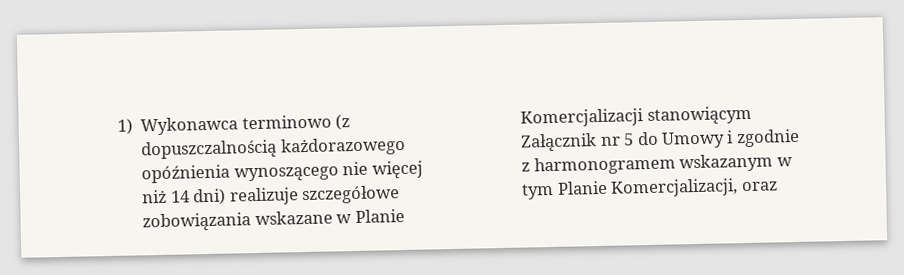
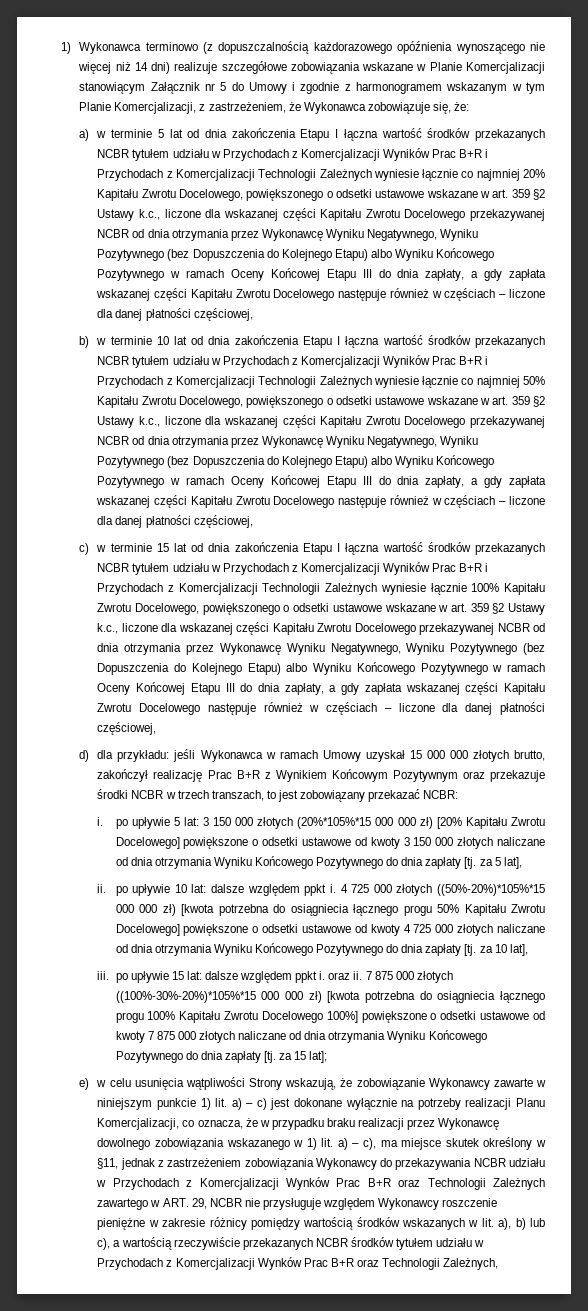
- 1) Wykonawca terminowo (z dopuszczalnością każdorazowego opóźnienia wynoszącego nie więcej niż 14 dni) realizuje szczegółowe zobowiązania wskazane w Planie Komercjalizacji stanowiącym Załącznik nr 5 do Umowy i zgodnie z harmonogramem wskazanym w tym Planie Komercjalizacji, oraz
+ 1) Wykonawca terminowo (z dopuszczalnością każdorazowego opóźnienia wynoszącego nie więcej niż 14 dni) realizuje szczegółowe zobowiązania wskazane w Planie Komercjalizacji stanowiącym Załącznik nr 5 do Umowy i zgodnie z harmonogramem wskazanym w tym Planie Komercjalizacji, z zastrzeżeniem, że Wykonawca zobowiązuje się, że:
+ a) w terminie 5 lat od dnia zakończenia Etapu I łączna wartość środków przekazanych NCBR tytułem udziału w Przychodach z Komercjalizacji Wyników Prac B+R i Przychodach z Komercjalizacji Technologii Zależnych wyniesie łącznie co najmniej 20% Kapitału Zwrotu Docelowego, powiększonego o odsetki ustawowe wskazane w art. 359 §2 Ustawy k.c., liczone dla wskazanej części Kapitału Zwrotu Docelowego przekazywanej NCBR od dnia otrzymania przez Wykonawcę Wyniku Negatywnego, Wyniku Pozytywnego (bez Dopuszczenia do Kolejnego Etapu) albo Wyniku Końcowego Pozytywnego w ramach Oceny Końcowej Etapu III do dnia zapłaty, a gdy zapłata wskazanej części Kapitału Zwrotu Docelowego następuje również w częściach – liczone dla danej płatności częściowej,
+ b) w terminie 10 lat od dnia zakończenia Etapu I łączna wartość środków przekazanych NCBR tytułem udziału w Przychodach z Komercjalizacji Wyników Prac B+R i Przychodach z Komercjalizacji Technologii Zależnych wyniesie łącznie co najmniej 50% Kapitału Zwrotu Docelowego, powiększonego o odsetki ustawowe wskazane w art. 359 §2 Ustawy k.c., liczone dla wskazanej części Kapitału Zwrotu Docelowego przekazywanej NCBR od dnia otrzymania przez Wykonawcę Wyniku Negatywnego, Wyniku Pozytywnego (bez Dopuszczenia do Kolejnego Etapu) albo Wyniku Końcowego Pozytywnego w ramach Oceny Końcowej Etapu III do dnia zapłaty, a gdy zapłata wskazanej części Kapitału Zwrotu Docelowego następuje również w częściach – liczone dla danej płatności częściowej,
+ c) w terminie 15 lat od dnia zakończenia Etapu I łączna wartość środków przekazanych NCBR tytułem udziału w Przychodach z Komercjalizacji Wyników Prac B+R i Przychodach z Komercjalizacji Technologii Zależnych wyniesie łącznie 100% Kapitału Zwrotu Docelowego, powiększonego o odsetki ustawowe wskazane w art. 359 §2 Ustawy k.c., liczone dla wskazanej części Kapitału Zwrotu Docelowego przekazywanej NCBR od dnia otrzymania przez Wykonawcę Wyniku Negatywnego, Wyniku Pozytywnego (bez Dopuszczenia do Kolejnego Etapu) albo Wyniku Końcowego Pozytywnego w ramach Oceny Końcowej Etapu III do dnia zapłaty, a gdy zapłata wskazanej części Kapitału Zwrotu Docelowego następuje również w częściach – liczone dla danej płatności częściowej,
+ d) dla przykładu: jeśli Wykonawca w ramach Umowy uzyskał 15 000 000 złotych brutto, zakończył realizację Prac B+R z Wynikiem Końcowym Pozytywnym oraz przekazuje środki NCBR w trzech transzach, to jest zobowiązany przekazać NCBR:
+ i. po upływie 5 lat: 3 150 000 złotych (20%*105%*15 000 000 zł) [20% Kapitału Zwrotu Docelowego] powiększone o odsetki ustawowe od kwoty 3 150 000 złotych naliczane od dnia otrzymania Wyniku Końcowego Pozytywnego do dnia zapłaty [tj. za 5 lat],
+ ii. po upływie 10 lat: dalsze względem ppkt i. 4 725 000 złotych ((50%-20%)*105%*15 000 000 zł) [kwota potrzebna do osiągniecia łącznego progu 50% Kapitału Zwrotu Docelowego] powiększone o odsetki ustawowe od kwoty 4 725 000 złotych naliczane od dnia otrzymania Wyniku Końcowego Pozytywnego do dnia zapłaty [tj. za 10 lat],
+ iii. po upływie 15 lat: dalsze względem ppkt i. oraz ii. 7 875 000 złotych ((100%-30%-20%)*105%*15 000 000 zł) [kwota potrzebna do osiągniecia łącznego progu 100% Kapitału Zwrotu Docelowego 100%] powiększone o odsetki ustawowe od kwoty 7 875 000 złotych naliczane od dnia otrzymania Wyniku Końcowego Pozytywnego do dnia zapłaty [tj. za 15 lat];
+ e) w celu usunięcia wątpliwości Strony wskazują, że zobowiązanie Wykonawcy zawarte w niniejszym punkcie 1) lit. a) – c) jest dokonane wyłącznie na potrzeby realizacji Planu Komercjalizacji, co oznacza, że w przypadku braku realizacji przez Wykonawcę dowolnego zobowiązania wskazanego w 1) lit. a) – c), ma miejsce skutek określony w §11, jednak z zastrzeżeniem zobowiązania Wykonawcy do przekazywania NCBR udziału w Przychodach z Komercjalizacji Wynków Prac B+R oraz Technologii Zależnych zawartego w ART. 29, NCBR nie przysługuje względem Wykonawcy roszczenie pieniężne w zakresie różnicy pomiędzy wartością środków wskazanych w lit. a), b) lub c), a wartością rzeczywiście przekazanych NCBR środków tytułem udziału w Przychodach z Komercjalizacji Wynków Prac B+R oraz Technologii Zależnych,

